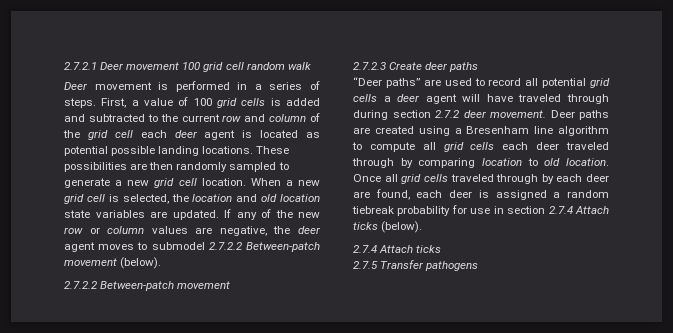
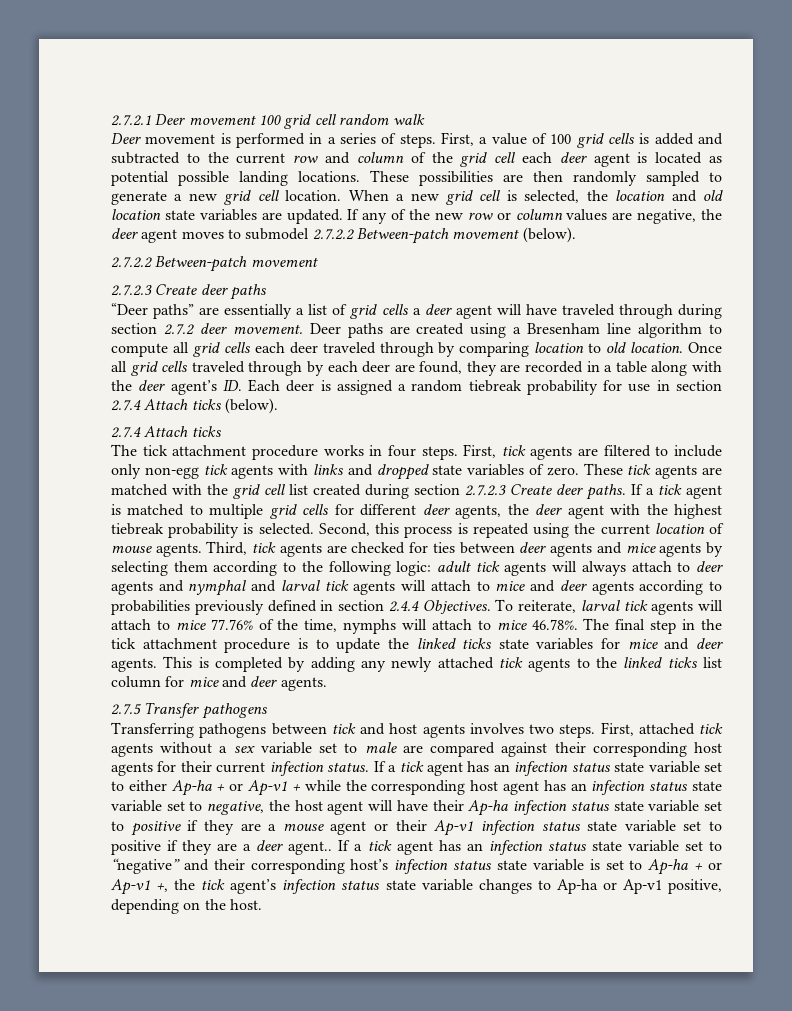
- “Deer paths” are used to record all potential grid cells a deer agent will have traveled through during section 2.7.2 deer movement.
+ “Deer paths” are essentially a list of grid cells a deer agent will have traveled through during section 2.7.2 deer movement.
- Once all grid cells traveled through by each deer are found, each deer is assigned a random tiebreak probability for use in section 2.7.4 Attach ticks (below).
+ Once all grid cells traveled through by each deer are found, they are recorded in a table along with the deer agent’s ID. Each deer is assigned a random tiebreak probability for use in section 2.7.4 Attach ticks (below).
+ The tick attachment procedure works in four steps. First, tick agents are filtered to include only non-egg tick agents with links and dropped state variables of zero. These tick agents are matched with the grid cell list created during section 2.7.2.3 Create deer paths. If a tick agent is matched to multiple grid cells for different deer agents, the deer agent with the highest tiebreak probability is selected. Second, this process is repeated using the current location of mouse agents. Third, tick agents are checked for ties between deer agents and mice agents by selecting them according to the following logic: adult tick agents will always attach to deer agents and nymphal and larval tick agents will attach to mice and deer agents according to probabilities previously defined in section 2.4.4 Objectives. To reiterate, larval tick agents will attach to mice 77.76% of the time, nymphs will attach to mice 46.78%. The final step in the tick attachment procedure is to update the linked ticks state variables for mice and deer agents. This is completed by adding any newly attached tick agents to the linked ticks list column for mice and deer agents.
  2.7.5 Transfer pathogens
+ Transferring pathogens between tick and host agents involves two steps. First, attached tick agents without a sex variable set to male are compared against their corresponding host agents for their current infection status. If a tick agent has an infection status state variable set to either Ap-ha + or Ap-v1 + while the corresponding host agent has an infection status state variable set to negative, the host agent will have their Ap-ha infection status state variable set to positive if they are a mouse agent or their Ap-v1 infection status state variable set to positive if they are a deer agent.. If a tick agent has an infection status state variable set to “negative” and their corresponding host’s infection status state variable is set to Ap-ha + or Ap-v1 +, the tick agent’s infection status state variable changes to Ap-ha or Ap-v1 positive, depending on the host.

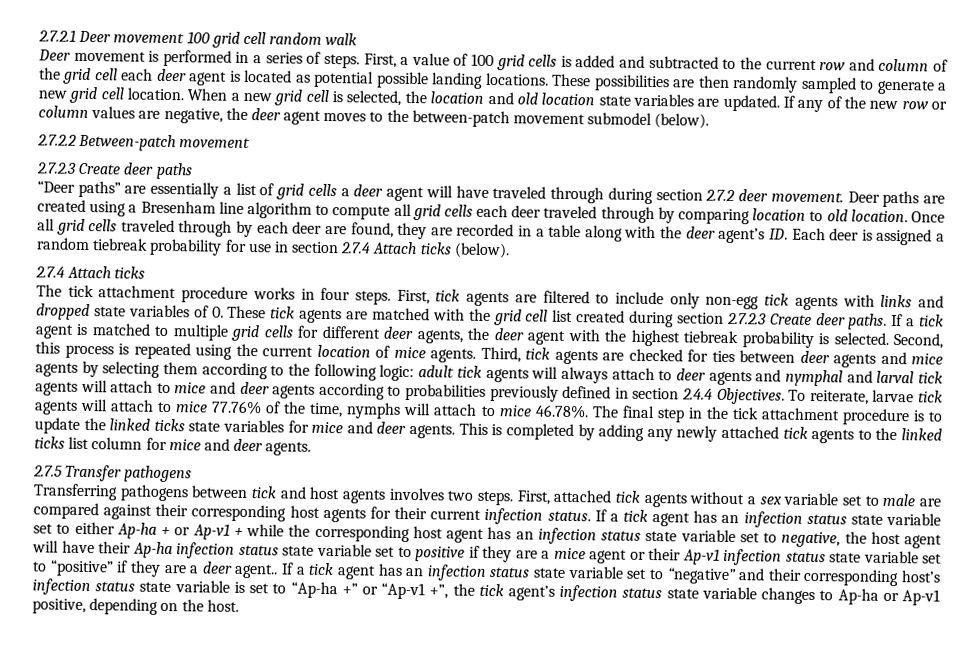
- If any of the new row or column values are negative, the deer agent moves to submodel 2.7.2.2 Between-patch movement (below).
+ If any of the new row or column values are negative, the deer agent moves to the between-patch movement submodel (below).
- First, tick agents are filtered to include only non-egg tick agents with links and dropped state variables of zero. These tick agents are matched with the grid cell list created during section 2.7.2.3 Create deer paths.
+ First, tick agents are filtered to include only non-egg tick agents with links and dropped state variables of 0. These tick agents are matched with the grid cell list created during section 2.7.2.3 Create deer paths.
- Second, this process is repeated using the current location of mouse agents.
+ Second, this process is repeated using the current location of mice agents.
- To reiterate, larval tick agents will attach to mice 77.76% of the time, nymphs will attach to mice 46.78%. The final step in the tick attachment procedure is to update the linked ticks state variables for mice and deer agents.
+ To reiterate, larvae tick agents will attach to mice 77.76% of the time, nymphs will attach to mice 46.78%. The final step in the tick attachment procedure is to update the linked ticks state variables for mice and deer agents.
- If a tick agent has an infection status state variable set to either Ap-ha + or Ap-v1 + while the corresponding host agent has an infection status state variable set to negative, the host agent will have their Ap-ha infection status state variable set to positive if they are a mouse agent or their Ap-v1 infection status state variable set to positive if they are a deer agent..
+ If a tick agent has an infection status state variable set to either Ap-ha + or Ap-v1 + while the corresponding host agent has an infection status state variable set to negative, the host agent will have their Ap-ha infection status state variable set to positive if they are a mice agent or their Ap-v1 infection status state variable set to “positive” if they are a deer agent..
- If a tick agent has an infection status state variable set to “negative” and their corresponding host’s infection status state variable is set to Ap-ha + or Ap-v1 +, the tick agent’s infection status state variable changes to Ap-ha or Ap-v1 positive, depending on the host.
+ If a tick agent has an infection status state variable set to “negative” and their corresponding host’s infection status state variable is set to “Ap-ha +” or “Ap-v1 +”, the tick agent’s infection status state variable changes to Ap-ha or Ap-v1 positive, depending on the host.

